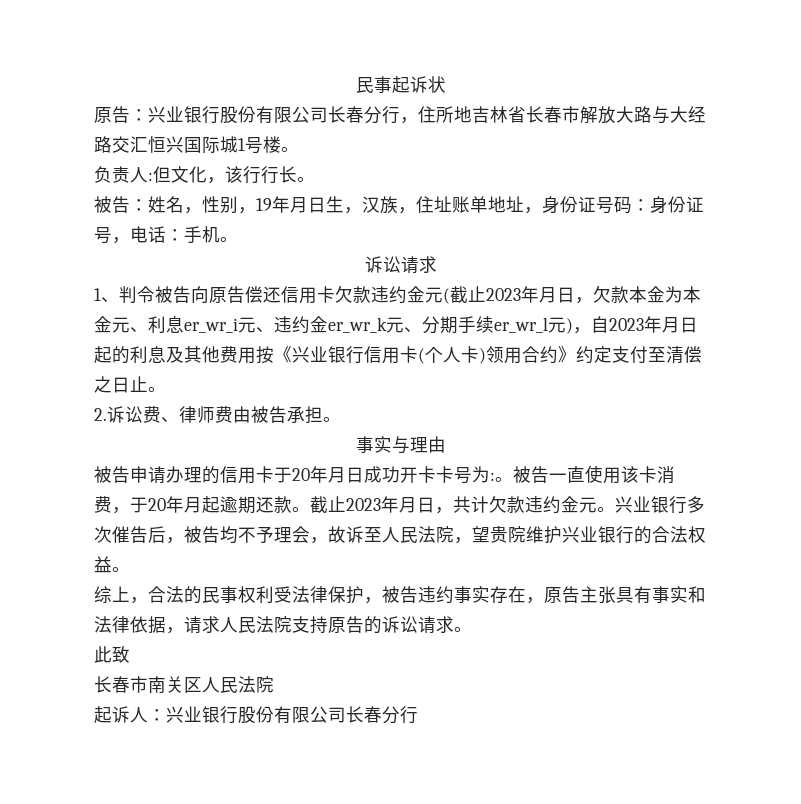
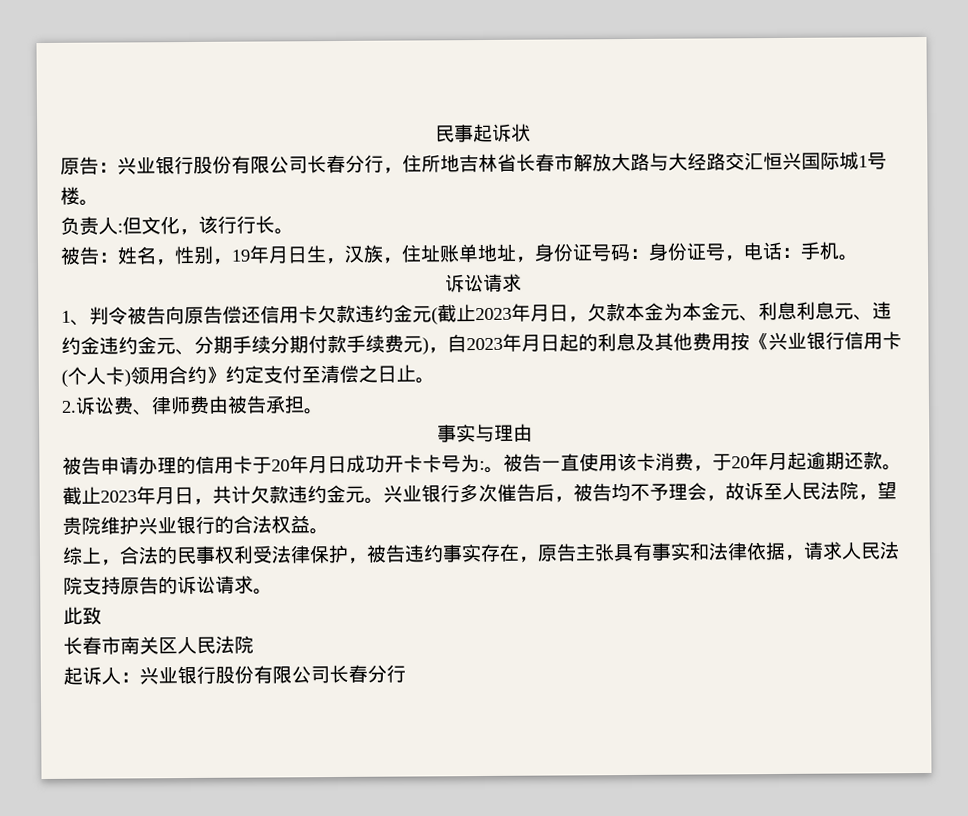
- 1、判令被告向原告偿还信用卡欠款违约金元(截止2023年月日，欠款本金为本金元、利息er_wr_i元、违约金er_wr_k元、分期手续er_wr_l元)，自2023年月日起的利息及其他费用按《兴业银行信用卡(个人卡)领用合约》约定支付至清偿之日止。
+ 1、判令被告向原告偿还信用卡欠款违约金元(截止2023年月日，欠款本金为本金元、利息利息元、违约金违约金元、分期手续分期付款手续费元)，自2023年月日起的利息及其他费用按《兴业银行信用卡(个人卡)领用合约》约定支付至清偿之日止。

